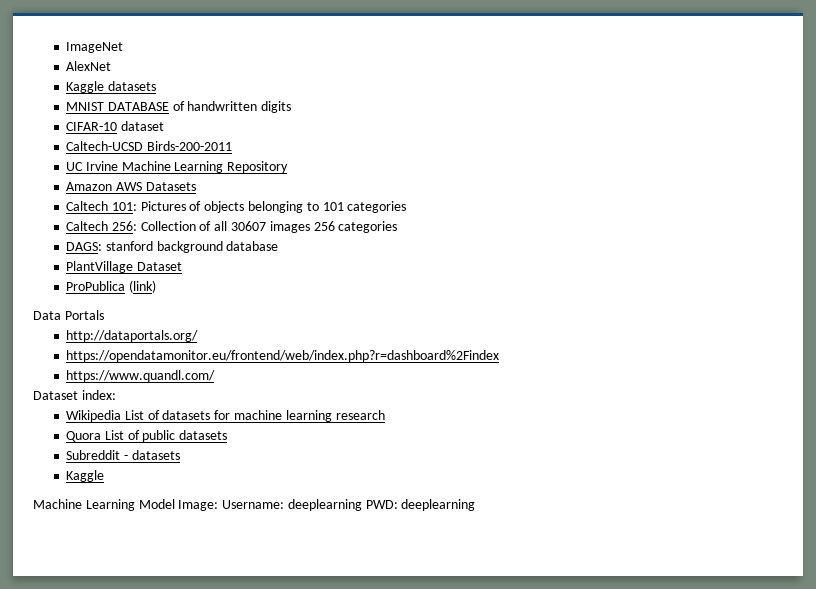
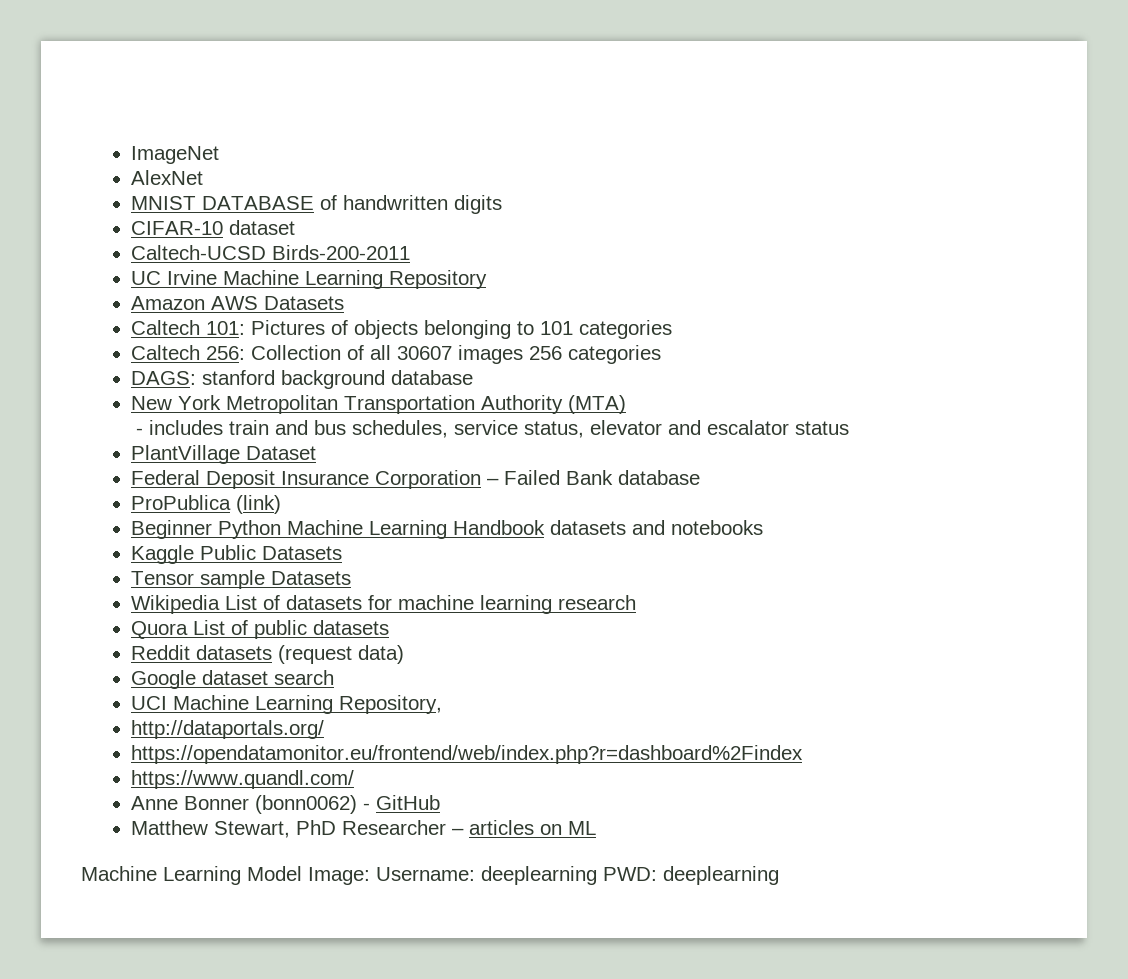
- Kaggle datasets
+ New York Metropolitan Transportation Authority (MTA)
+ - includes train and bus schedules, service status, elevator and escalator status
  PlantVillage Dataset
+ Federal Deposit Insurance Corporation – Failed Bank database
  ProPublica (link)
- Data Portals
- http://dataportals.org/
- https://opendatamonitor.eu/frontend/web/index.php?r=dashboard%2Findex
- https://www.quandl.com/
- Dataset index:
+ Beginner Python Machine Learning Handbook datasets and notebooks
+ Kaggle Public Datasets
+ Tensor sample Datasets
- Subreddit - datasets
- Kaggle
+ Reddit datasets (request data)
+ Google dataset search
+ UCI Machine Learning Repository,
+ http://dataportals.org/
+ https://opendatamonitor.eu/frontend/web/index.php?r=dashboard%2Findex
+ https://www.quandl.com/
+ Anne Bonner (bonn0062) - GitHub
+ Matthew Stewart, PhD Researcher – articles on ML

